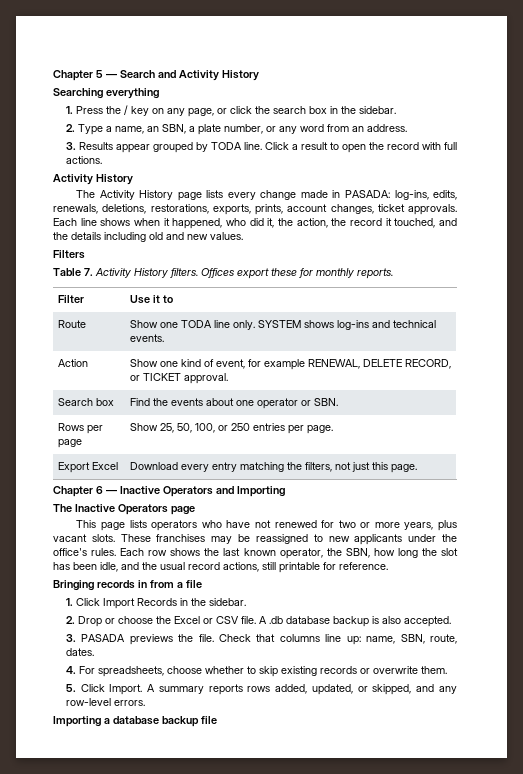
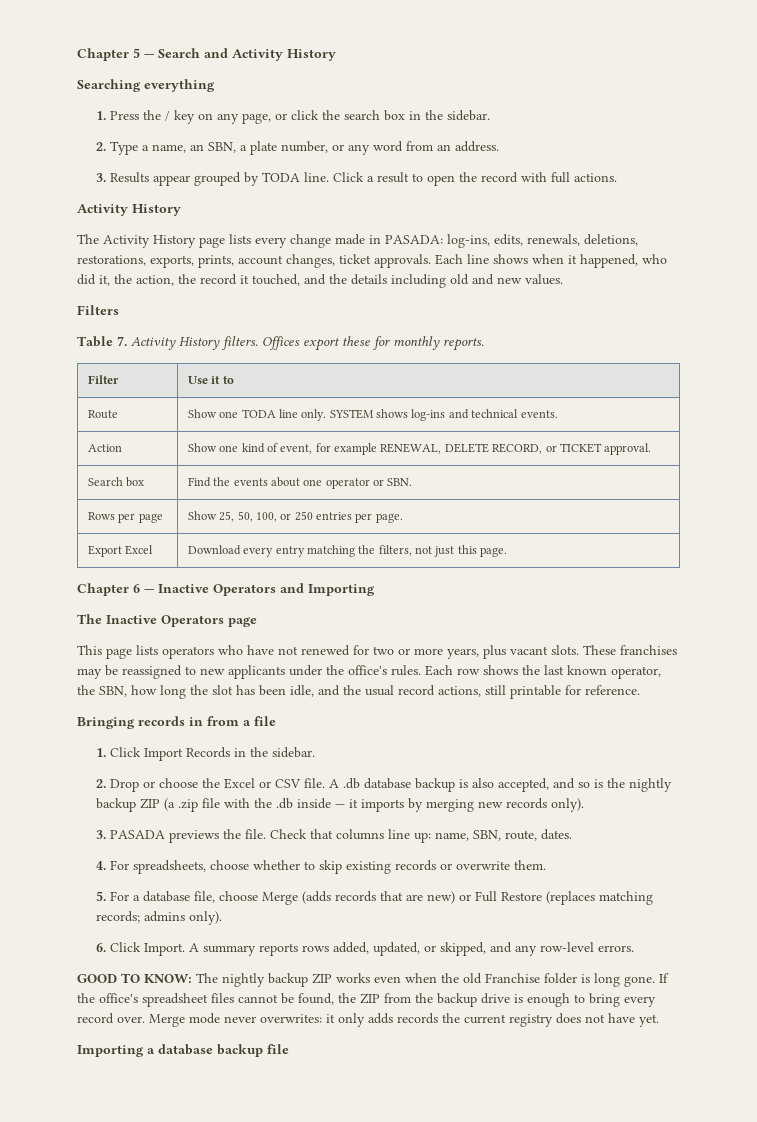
- A .db database backup is also accepted.
+ A .db database backup is also accepted, and so is the nightly backup ZIP (a .zip file with the .db inside — it imports by merging new records only).
- 5. Click Import.
+ 5. For a database file, choose Merge (adds records that are new) or Full Restore (replaces matching records; admins only).
+ 6. Click Import.
+ GOOD TO KNOW: The nightly backup ZIP works even when the old Franchise folder is long gone. If the office's spreadsheet files cannot be found, the ZIP from the backup drive is enough to bring every record over. Merge mode never overwrites: it only adds records the current registry does not have yet.

